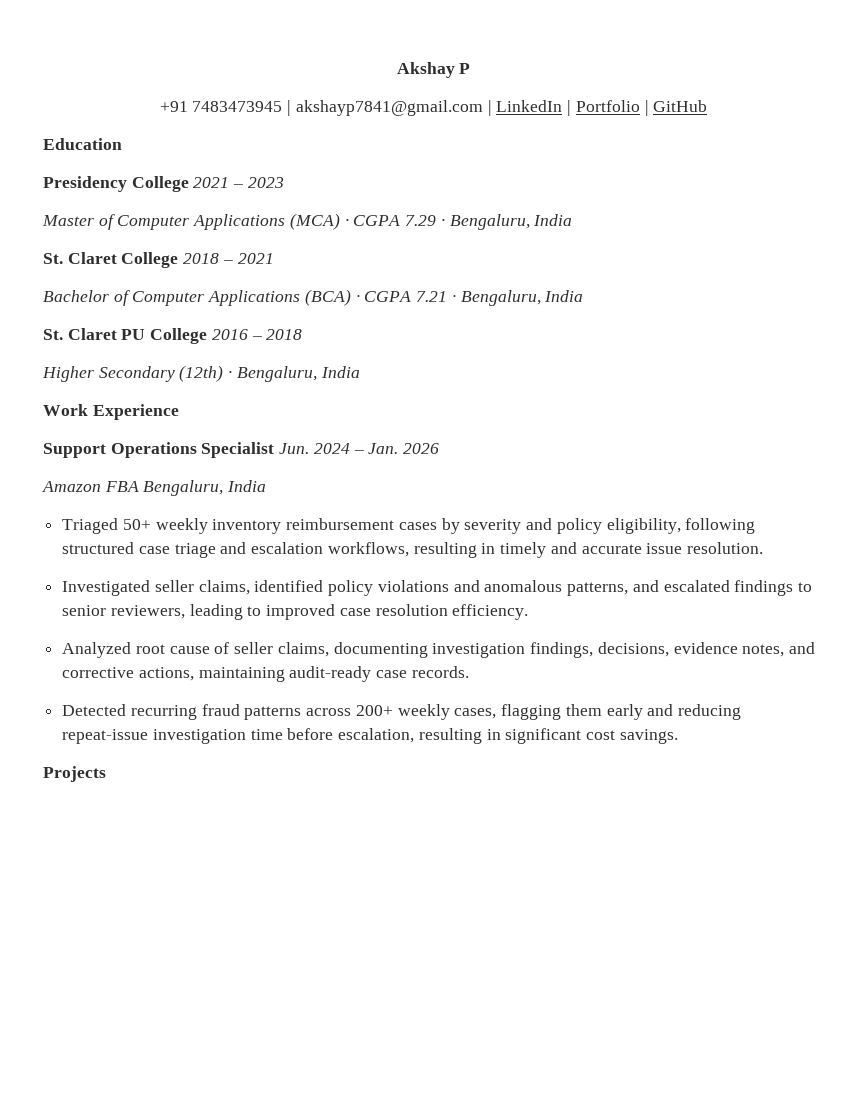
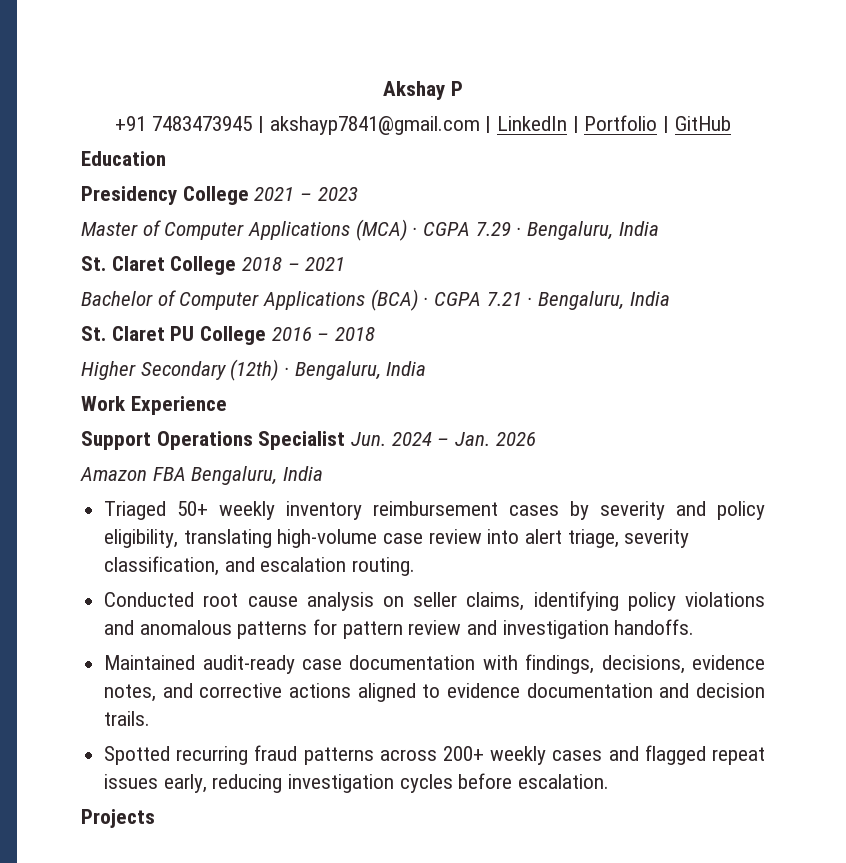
- Triaged 50+ weekly inventory reimbursement cases by severity and policy eligibility, following structured case triage and escalation workflows, resulting in timely and accurate issue resolution.
- Investigated seller claims, identified policy violations and anomalous patterns, and escalated findings to senior reviewers, leading to improved case resolution efficiency.
- Analyzed root cause of seller claims, documenting investigation findings, decisions, evidence notes, and corrective actions, maintaining audit-ready case records.
- Detected recurring fraud patterns across 200+ weekly cases, flagging them early and reducing repeat-issue investigation time before escalation, resulting in significant cost savings.
+ Triaged 50+ weekly inventory reimbursement cases by severity and policy eligibility, translating high-volume case review into alert triage, severity classification, and escalation routing.
+ Conducted root cause analysis on seller claims, identifying policy violations and anomalous patterns for pattern review and investigation handoffs.
+ Maintained audit-ready case documentation with findings, decisions, evidence notes, and corrective actions aligned to evidence documentation and decision trails.
+ Spotted recurring fraud patterns across 200+ weekly cases and flagged repeat issues early, reducing investigation cycles before escalation.

